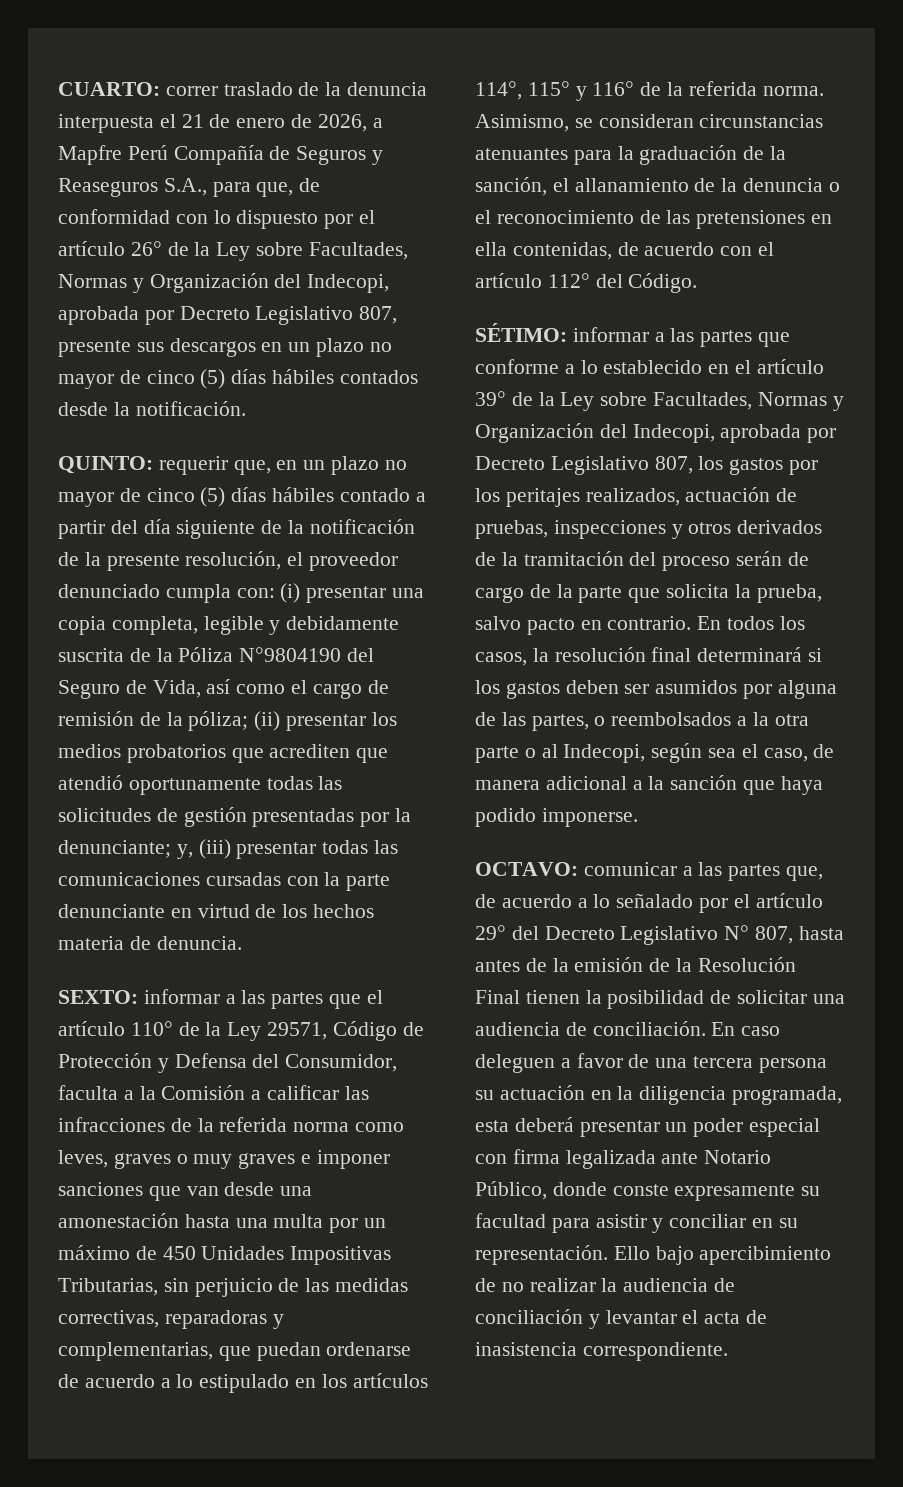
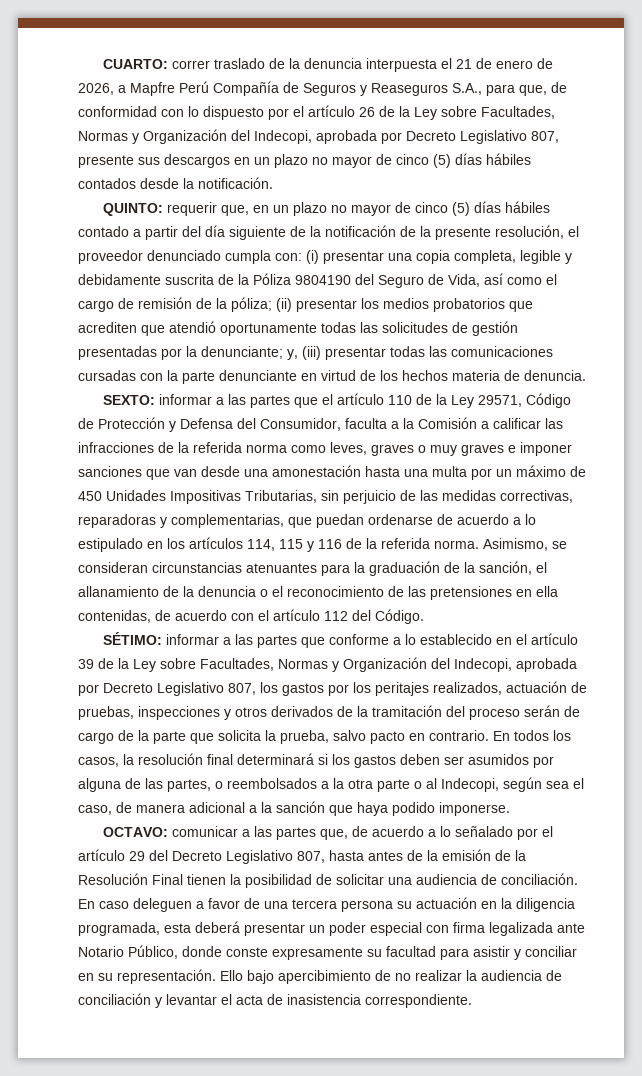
- correr traslado de la denuncia interpuesta el 21 de enero de 2026, a Mapfre Perú Compañía de Seguros y Reaseguros S.A., para que, de conformidad con lo dispuesto por el artículo 26° de la Ley sobre Facultades, Normas y Organización del Indecopi, aprobada por Decreto Legislativo 807, presente sus descargos en un plazo no mayor de cinco (5) días hábiles contados desde la notificación.
+ correr traslado de la denuncia interpuesta el 21 de enero de 2026, a Mapfre Perú Compañía de Seguros y Reaseguros S.A., para que, de conformidad con lo dispuesto por el artículo 26 de la Ley sobre Facultades, Normas y Organización del Indecopi, aprobada por Decreto Legislativo 807, presente sus descargos en un plazo no mayor de cinco (5) días hábiles contados desde la notificación.
- (i) presentar una copia completa, legible y debidamente suscrita de la Póliza N°9804190 del Seguro de Vida, así como el cargo de remisión de la póliza;
+ (i) presentar una copia completa, legible y debidamente suscrita de la Póliza 9804190 del Seguro de Vida, así como el cargo de remisión de la póliza;
- informar a las partes que el artículo 110° de la Ley 29571, Código de Protección y Defensa del Consumidor, faculta a la Comisión a calificar las infracciones de la referida norma como leves, graves o muy graves e imponer sanciones que van desde una amonestación hasta una multa por un máximo de 450 Unidades Impositivas Tributarias, sin perjuicio de las medidas correctivas, reparadoras y complementarias, que puedan ordenarse de acuerdo a lo estipulado en los artículos 114°, 115° y 116° de la referida norma.
+ informar a las partes que el artículo 110 de la Ley 29571, Código de Protección y Defensa del Consumidor, faculta a la Comisión a calificar las infracciones de la referida norma como leves, graves o muy graves e imponer sanciones que van desde una amonestación hasta una multa por un máximo de 450 Unidades Impositivas Tributarias, sin perjuicio de las medidas correctivas, reparadoras y complementarias, que puedan ordenarse de acuerdo a lo estipulado en los artículos 114, 115 y 116 de la referida norma.
- Asimismo, se consideran circunstancias atenuantes para la graduación de la sanción, el allanamiento de la denuncia o el reconocimiento de las pretensiones en ella contenidas, de acuerdo con el artículo 112° del Código.
+ Asimismo, se consideran circunstancias atenuantes para la graduación de la sanción, el allanamiento de la denuncia o el reconocimiento de las pretensiones en ella contenidas, de acuerdo con el artículo 112 del Código.
- SÉTIMO: informar a las partes que conforme a lo establecido en el artículo 39° de la Ley sobre Facultades, Normas y Organización del Indecopi, aprobada por Decreto Legislativo 807, los gastos por los peritajes realizados, actuación de pruebas, inspecciones y otros derivados de la tramitación del proceso serán de cargo de la parte que solicita la prueba, salvo pacto en contrario.
+ SÉTIMO: informar a las partes que conforme a lo establecido en el artículo 39 de la Ley sobre Facultades, Normas y Organización del Indecopi, aprobada por Decreto Legislativo 807, los gastos por los peritajes realizados, actuación de pruebas, inspecciones y otros derivados de la tramitación del proceso serán de cargo de la parte que solicita la prueba, salvo pacto en contrario.
- OCTAVO: comunicar a las partes que, de acuerdo a lo señalado por el artículo 29° del Decreto Legislativo N° 807, hasta antes de la emisión de la Resolución Final tienen la posibilidad de solicitar una audiencia de conciliación.
+ OCTAVO: comunicar a las partes que, de acuerdo a lo señalado por el artículo 29 del Decreto Legislativo 807, hasta antes de la emisión de la Resolución Final tienen la posibilidad de solicitar una audiencia de conciliación.

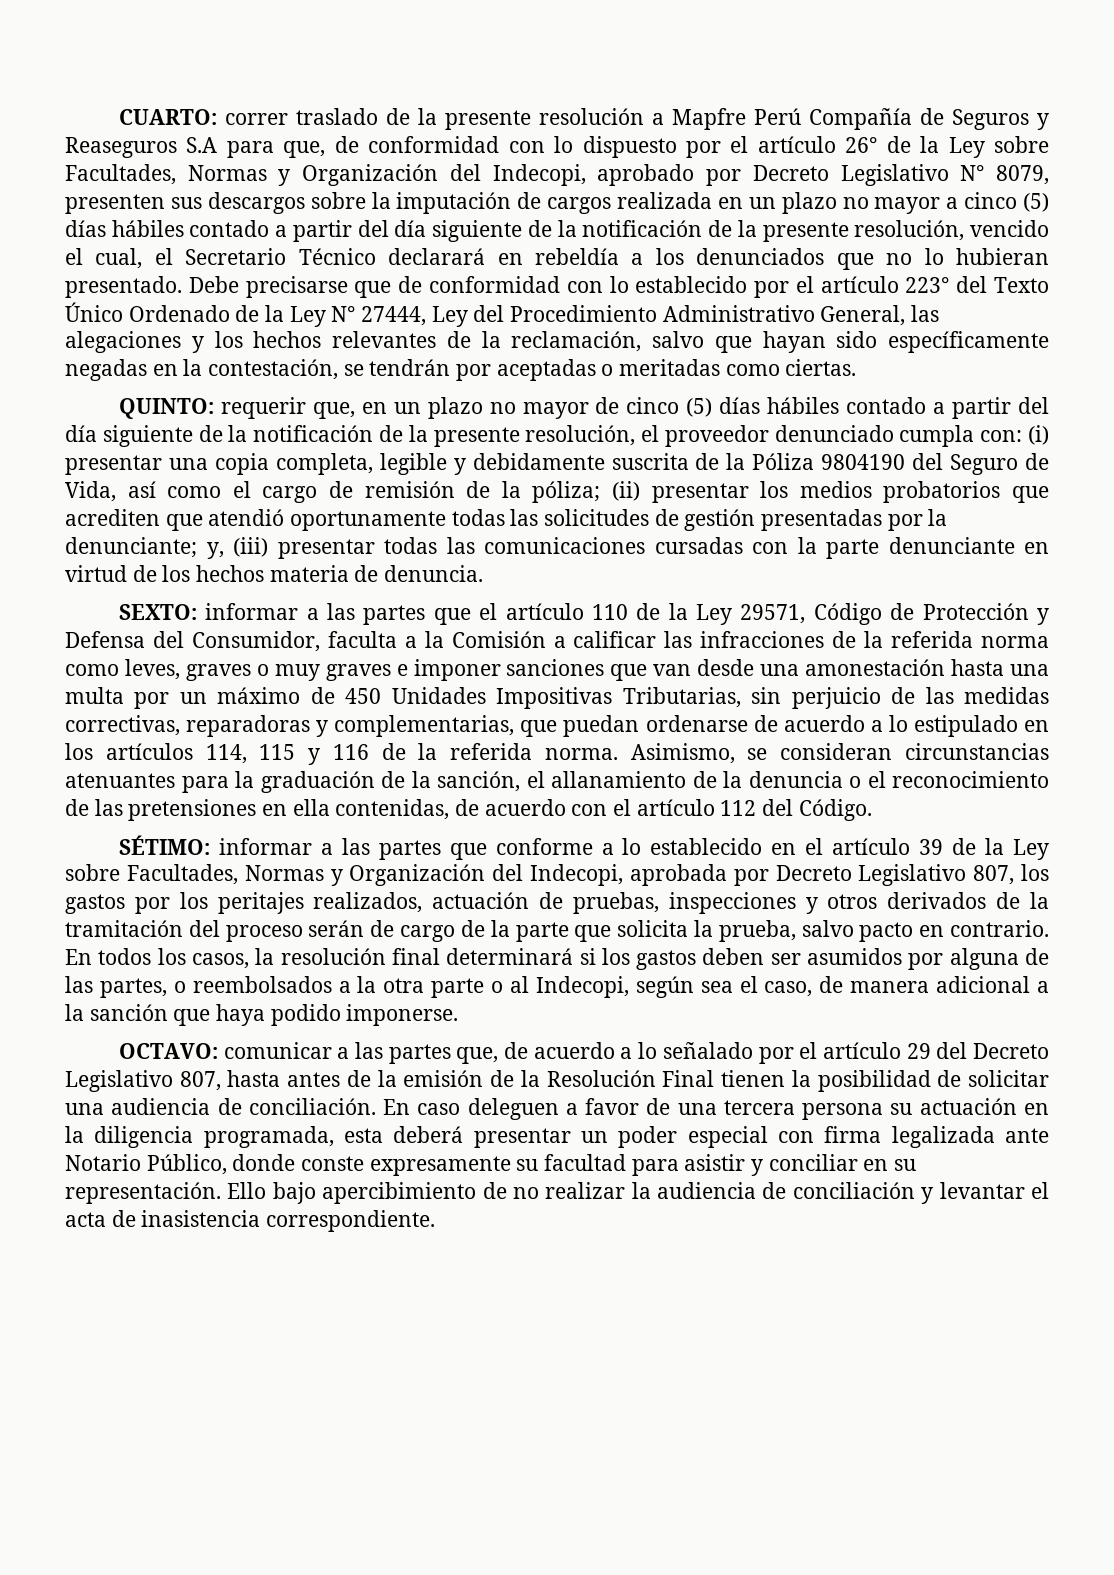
- CUARTO: correr traslado de la denuncia interpuesta el 21 de enero de 2026, a Mapfre Perú Compañía de Seguros y Reaseguros S.A., para que, de conformidad con lo dispuesto por el artículo 26 de la Ley sobre Facultades, Normas y Organización del Indecopi, aprobada por Decreto Legislativo 807, presente sus descargos en un plazo no mayor de cinco (5) días hábiles contados desde la notificación.
+ CUARTO: correr traslado de la presente resolución a Mapfre Perú Compañía de Seguros y Reaseguros S.A para que, de conformidad con lo dispuesto por el artículo 26° de la Ley sobre Facultades, Normas y Organización del Indecopi, aprobado por Decreto Legislativo N° 8079, presenten sus descargos sobre la imputación de cargos realizada en un plazo no mayor a cinco (5) días hábiles contado a partir del día siguiente de la notificación de la presente resolución, vencido el cual, el Secretario Técnico declarará en rebeldía a los denunciados que no lo hubieran presentado. Debe precisarse que de conformidad con lo establecido por el artículo 223° del Texto Único Ordenado de la Ley N° 27444, Ley del Procedimiento Administrativo General, las alegaciones y los hechos relevantes de la reclamación, salvo que hayan sido específicamente negadas en la contestación, se tendrán por aceptadas o meritadas como ciertas.

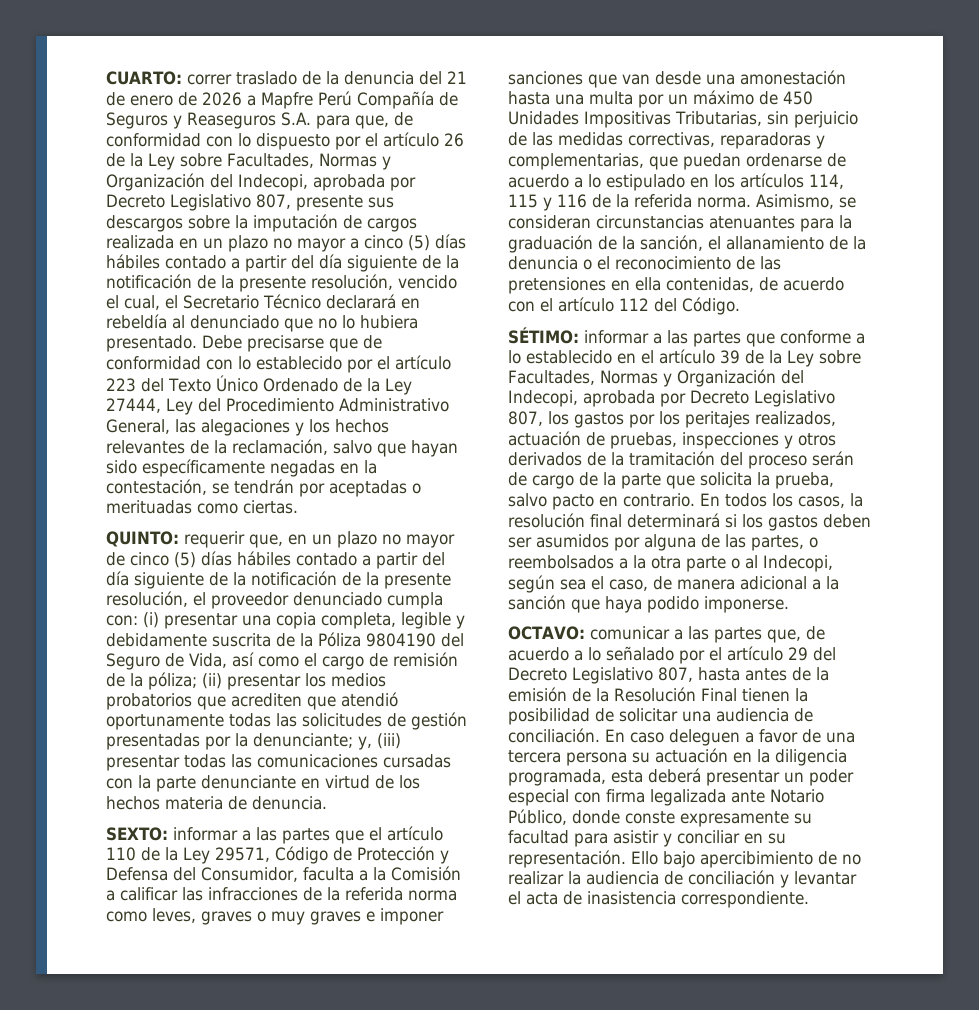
- correr traslado de la presente resolución a Mapfre Perú Compañía de Seguros y Reaseguros S.A para que, de conformidad con lo dispuesto por el artículo 26° de la Ley sobre Facultades, Normas y Organización del Indecopi, aprobado por Decreto Legislativo N° 8079, presenten sus descargos sobre la imputación de cargos realizada en un plazo no mayor a cinco (5) días hábiles contado a partir del día siguiente de la notificación de la presente resolución, vencido el cual, el Secretario Técnico declarará en rebeldía a los denunciados que no lo hubieran presentado.
+ correr traslado de la denuncia del 21 de enero de 2026 a Mapfre Perú Compañía de Seguros y Reaseguros S.A. para que, de conformidad con lo dispuesto por el artículo 26 de la Ley sobre Facultades, Normas y Organización del Indecopi, aprobada por Decreto Legislativo 807, presente sus descargos sobre la imputación de cargos realizada en un plazo no mayor a cinco (5) días hábiles contado a partir del día siguiente de la notificación de la presente resolución, vencido el cual, el Secretario Técnico declarará en rebeldía al denunciado que no lo hubiera presentado.
- Debe precisarse que de conformidad con lo establecido por el artículo 223° del Texto Único Ordenado de la Ley N° 27444, Ley del Procedimiento Administrativo General, las alegaciones y los hechos relevantes de la reclamación, salvo que hayan sido específicamente negadas en la contestación, se tendrán por aceptadas o meritadas como ciertas.
+ Debe precisarse que de conformidad con lo establecido por el artículo 223 del Texto Único Ordenado de la Ley 27444, Ley del Procedimiento Administrativo General, las alegaciones y los hechos relevantes de la reclamación, salvo que hayan sido específicamente negadas en la contestación, se tendrán por aceptadas o merituadas como ciertas.

